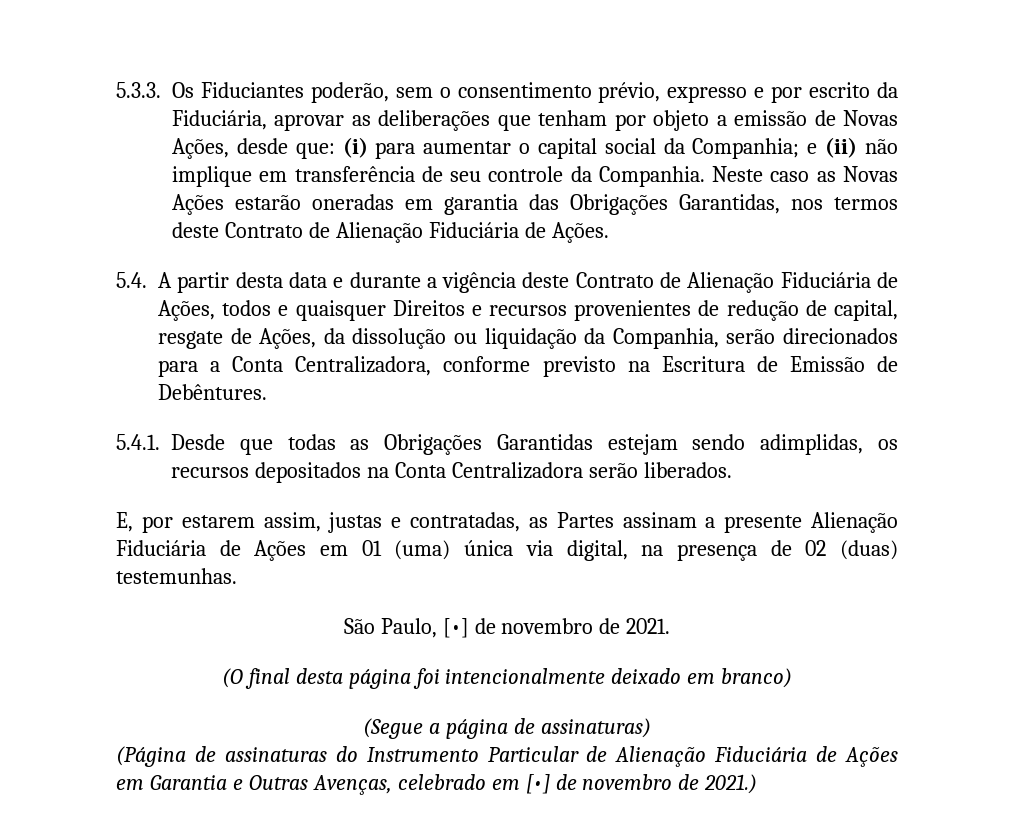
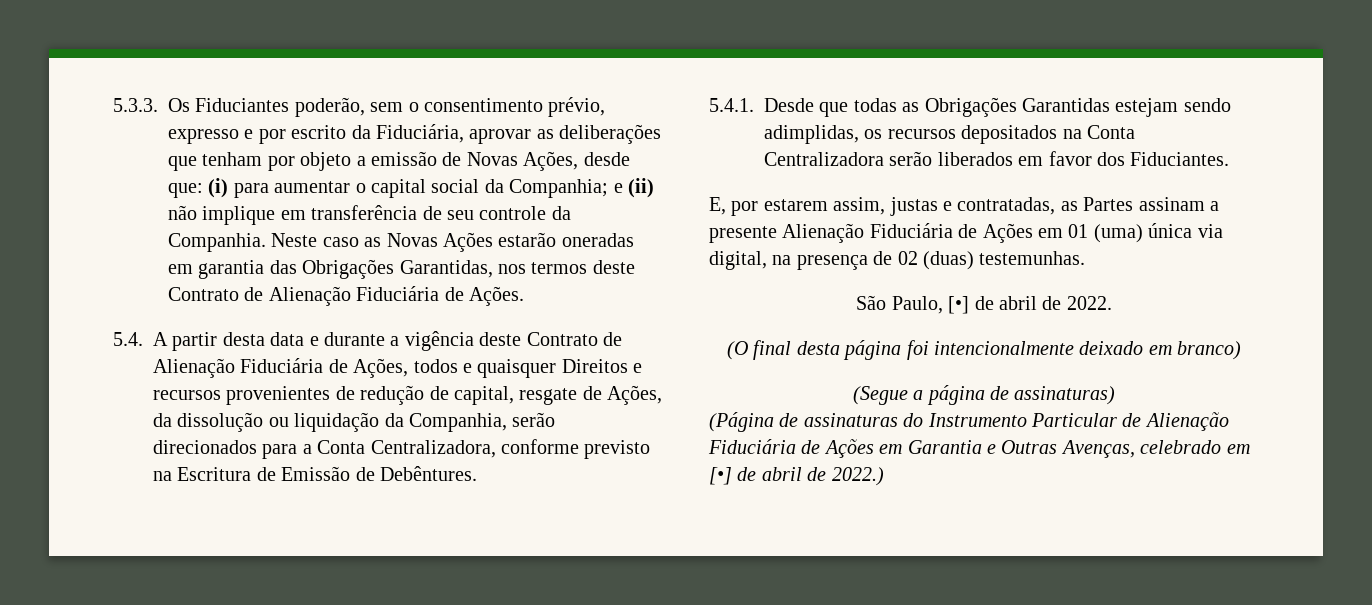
- 5.4.1. Desde que todas as Obrigações Garantidas estejam sendo adimplidas, os recursos depositados na Conta Centralizadora serão liberados.
+ 5.4.1. Desde que todas as Obrigações Garantidas estejam sendo adimplidas, os recursos depositados na Conta Centralizadora serão liberados em favor dos Fiduciantes.
- São Paulo, [•] de novembro de 2021.
+ São Paulo, [•] de abril de 2022.
- (Página de assinaturas do Instrumento Particular de Alienação Fiduciária de Ações em Garantia e Outras Avenças, celebrado em [•] de novembro de 2021.)
+ (Página de assinaturas do Instrumento Particular de Alienação Fiduciária de Ações em Garantia e Outras Avenças, celebrado em [•] de abril de 2022.)

